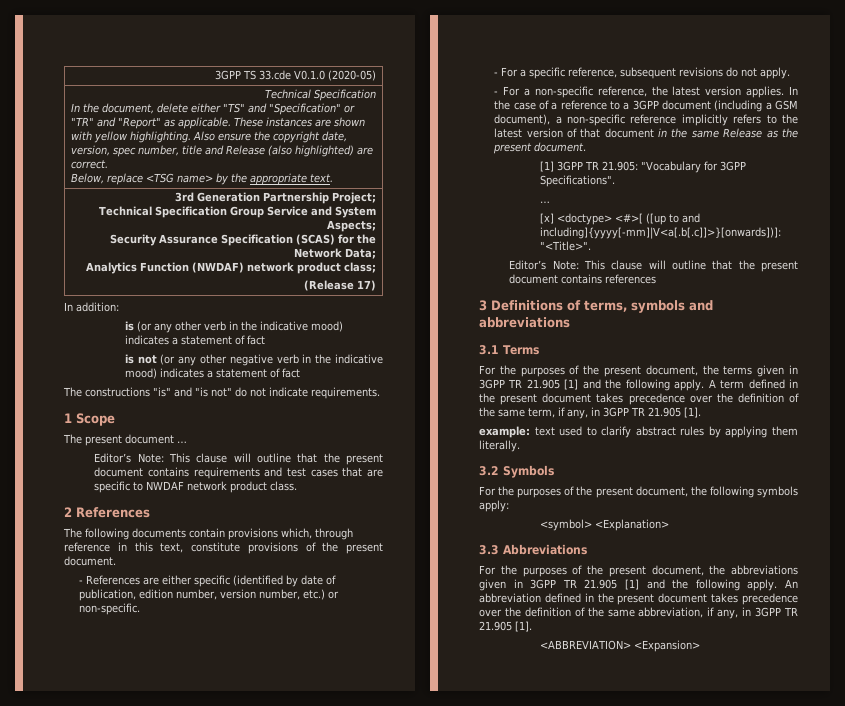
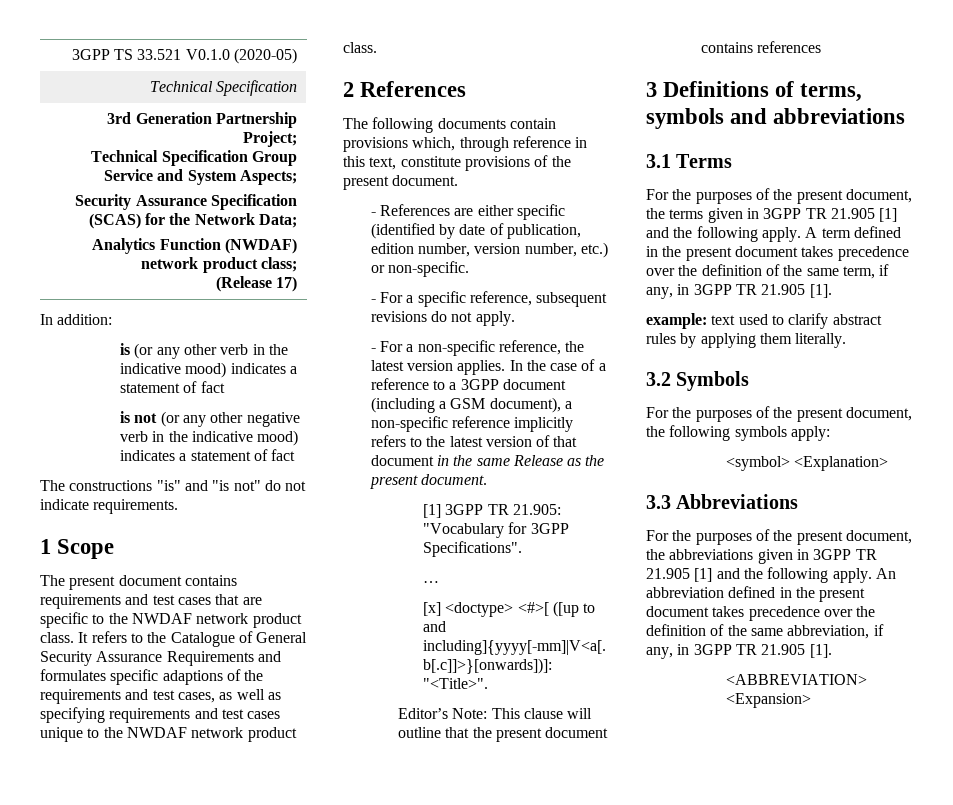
- 3GPP TS 33.cde V0.1.0 (2020-05)
+ 3GPP TS 33.521 V0.1.0 (2020-05)
- In the document, delete either "TS" and "Specification" or "TR" and "Report" as applicable. These instances are shown with yellow highlighting. Also ensure the copyright date, version, spec number, title and Release (also highlighted) are correct.
- Below, replace <TSG name> by the appropriate text.
- The present document …
- Editor’s Note: This clause will outline that the present document contains requirements and test cases that are specific to NWDAF network product class.
+ The present document contains requirements and test cases that are specific to the NWDAF network product class. It refers to the Catalogue of General Security Assurance Requirements and formulates specific adaptions of the requirements and test cases, as well as specifying requirements and test cases unique to the NWDAF network product class.

